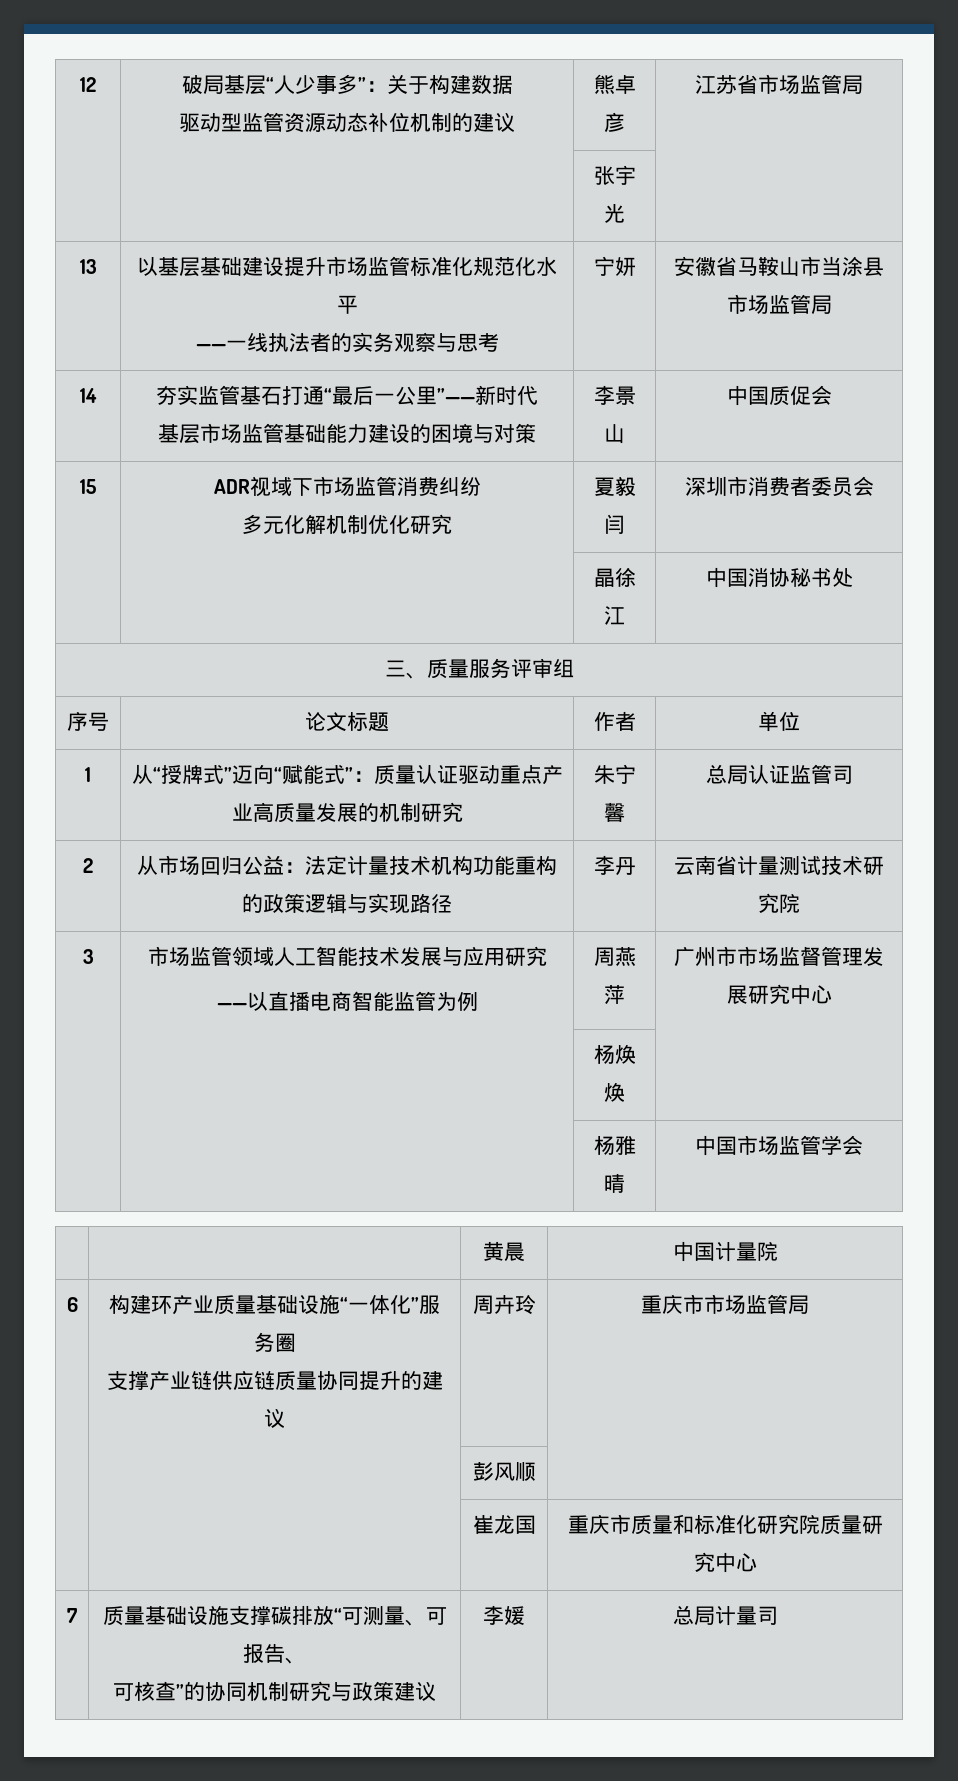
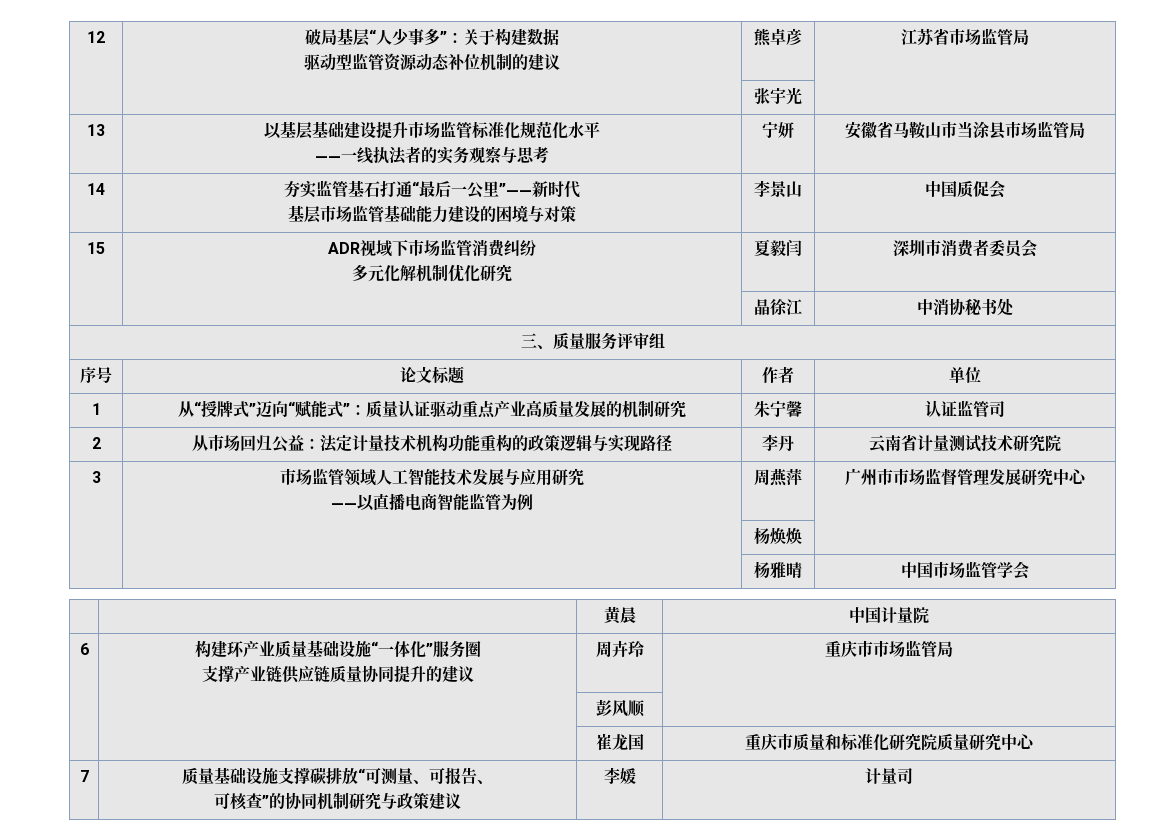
- | | 晶徐江 | 中国消协秘书处
+ | | 晶徐江 | 中消协秘书处
- 1 | 从“授牌式”迈向“赋能式”：质量认证驱动重点产业高质量发展的机制研究 | 朱宁馨 | 总局认证监管司
+ 1 | 从“授牌式”迈向“赋能式”：质量认证驱动重点产业高质量发展的机制研究 | 朱宁馨 | 认证监管司
  7 | 质量基础设施支撑碳排放“可测量、可报告、
- 可核查”的协同机制研究与政策建议 | 李媛 | 总局计量司
+ 可核查”的协同机制研究与政策建议 | 李媛 | 计量司

